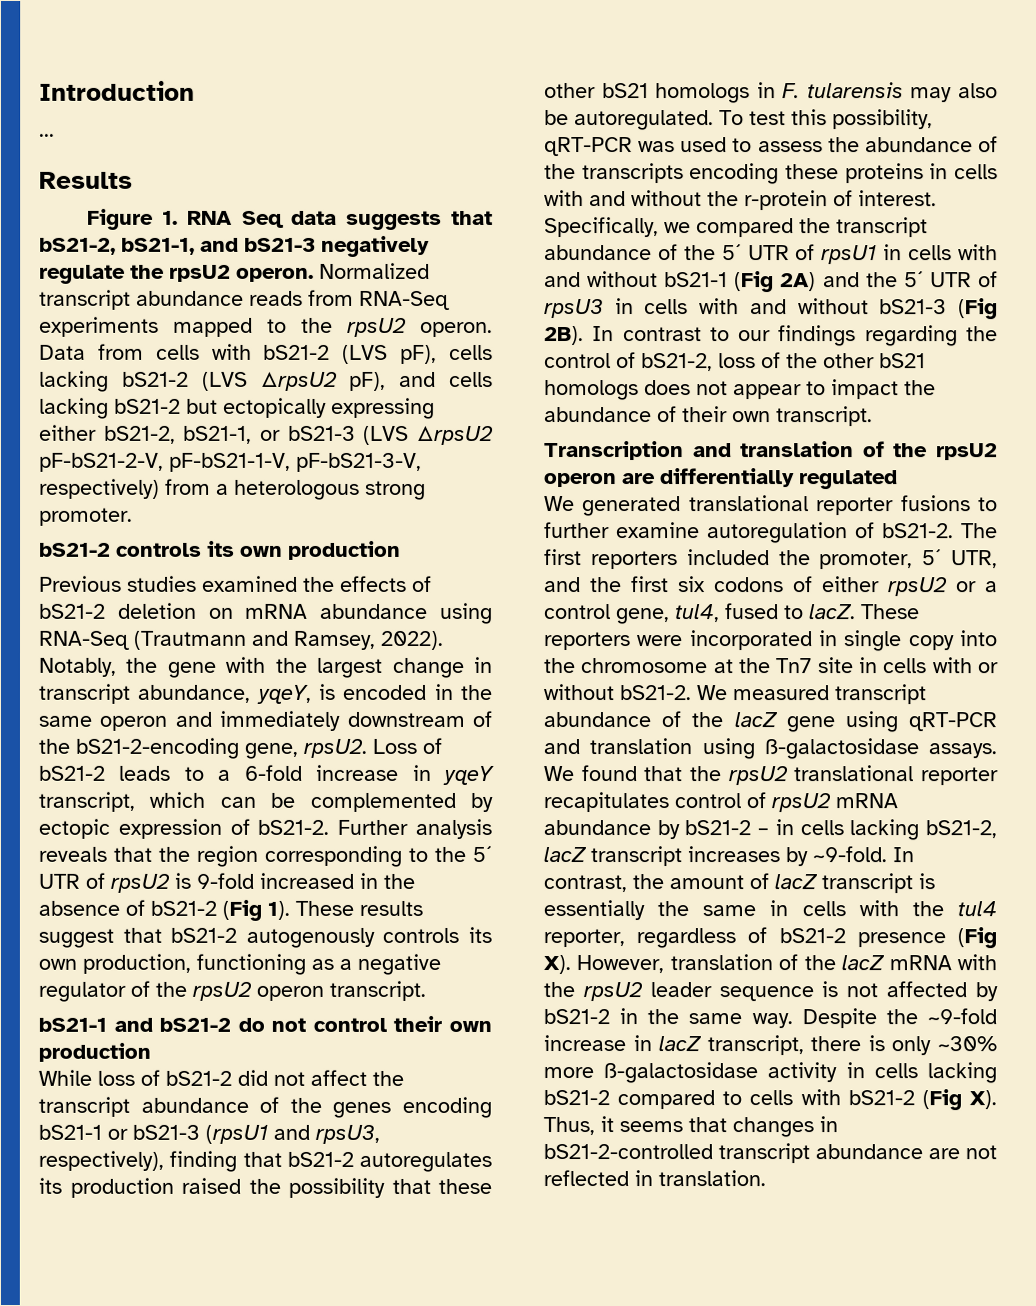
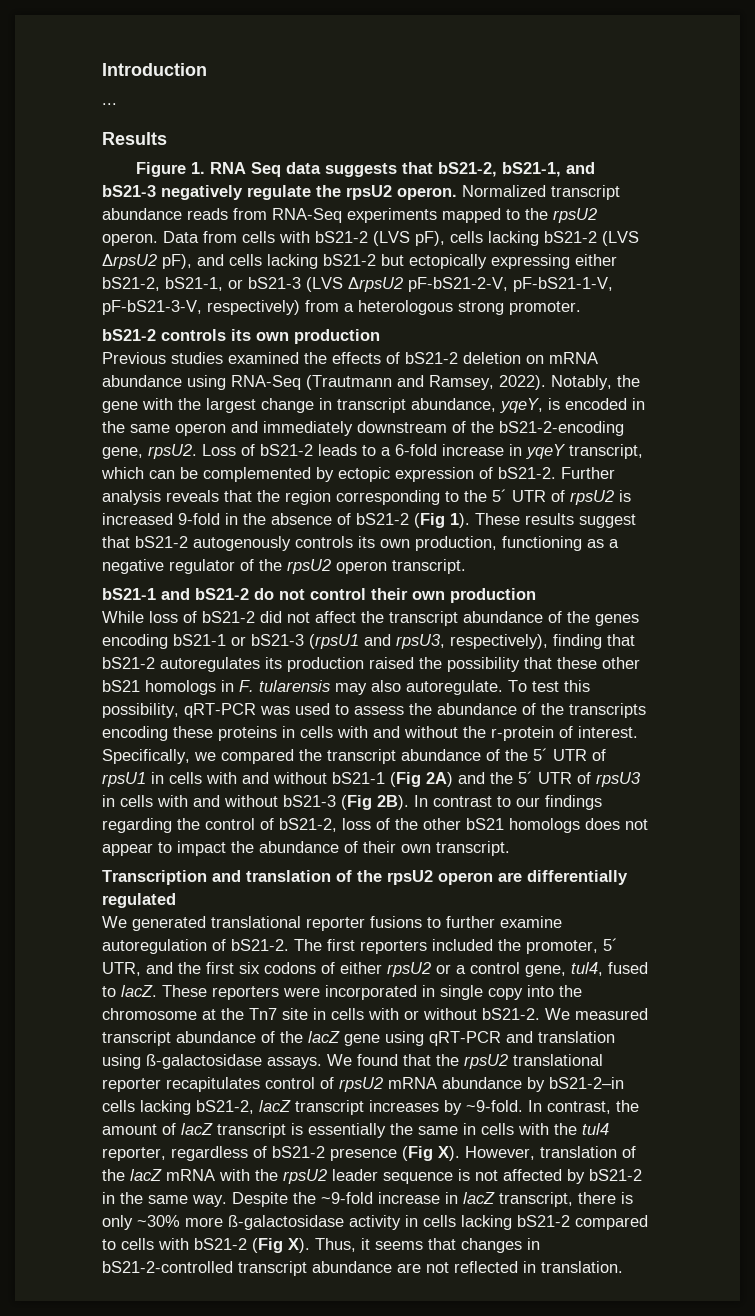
- Further analysis reveals that the region corresponding to the 5´ UTR of rpsU2 is 9-fold increased in the absence of bS21-2 (Fig 1).
+ Further analysis reveals that the region corresponding to the 5´ UTR of rpsU2 is increased 9-fold in the absence of bS21-2 (Fig 1).
- While loss of bS21-2 did not affect the transcript abundance of the genes encoding bS21-1 or bS21-3 (rpsU1 and rpsU3, respectively), finding that bS21-2 autoregulates its production raised the possibility that these other bS21 homologs in F. tularensis may also be autoregulated.
+ While loss of bS21-2 did not affect the transcript abundance of the genes encoding bS21-1 or bS21-3 (rpsU1 and rpsU3, respectively), finding that bS21-2 autoregulates its production raised the possibility that these other bS21 homologs in F. tularensis may also autoregulate.
- We found that the rpsU2 translational reporter recapitulates control of rpsU2 mRNA abundance by bS21-2 – in cells lacking bS21-2, lacZ transcript increases by ~9-fold.
+ We found that the rpsU2 translational reporter recapitulates control of rpsU2 mRNA abundance by bS21-2–in cells lacking bS21-2, lacZ transcript increases by ~9-fold.

